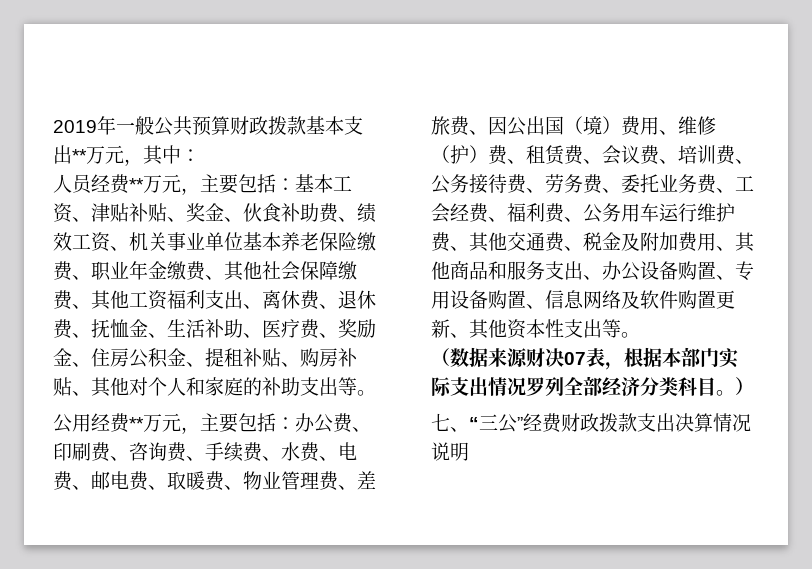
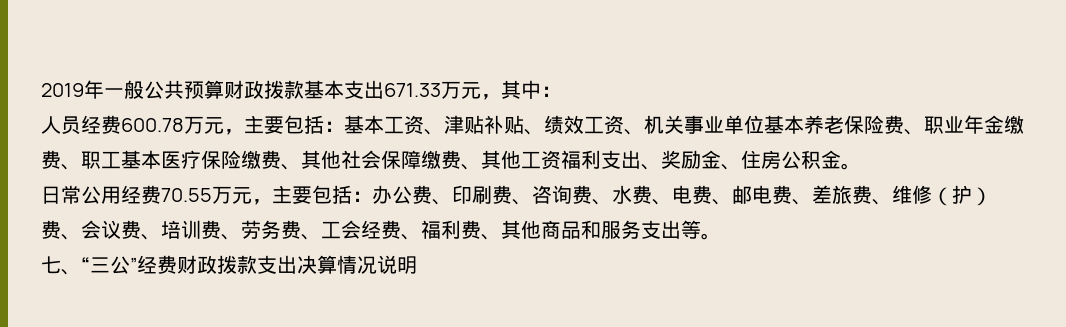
- 2019年一般公共预算财政拨款基本支出**万元，其中：
+ 2019年一般公共预算财政拨款基本支出671.33万元，其中：
- 人员经费**万元，主要包括：
+ 人员经费600.78万元，主要包括：
- 基本工资、津贴补贴、奖金、伙食补助费、绩效工资、机关事业单位基本养老保险缴费、职业年金缴费、其他社会保障缴费、其他工资福利支出、离休费、退休费、抚恤金、生活补助、医疗费、奖励金、住房公积金、提租补贴、购房补贴、其他对个人和家庭的补助支出等。
- 公用经费**万元，主要包括：
+ 基本工资、津贴补贴、绩效工资、机关事业单位基本养老保险费、职业年金缴费、职工基本医疗保险缴费、其他社会保障缴费、其他工资福利支出、奖励金、住房公积金。
+ 日常公用经费70.55万元，主要包括：
- 办公费、印刷费、咨询费、手续费、水费、电费、邮电费、取暖费、物业管理费、差旅费、因公出国（境）费用、维修（护）费、租赁费、会议费、培训费、公务接待费、劳务费、委托业务费、工会经费、福利费、公务用车运行维护费、其他交通费、税金及附加费用、其他商品和服务支出、办公设备购置、专用设备购置、信息网络及软件购置更新、其他资本性支出等。
- （数据来源财决07表，根据本部门实际支出情况罗列全部经济分类科目。）
+ 办公费、印刷费、咨询费、水费、电费、邮电费、差旅费、维修（护）费、会议费、培训费、劳务费、工会经费、福利费、其他商品和服务支出等。

